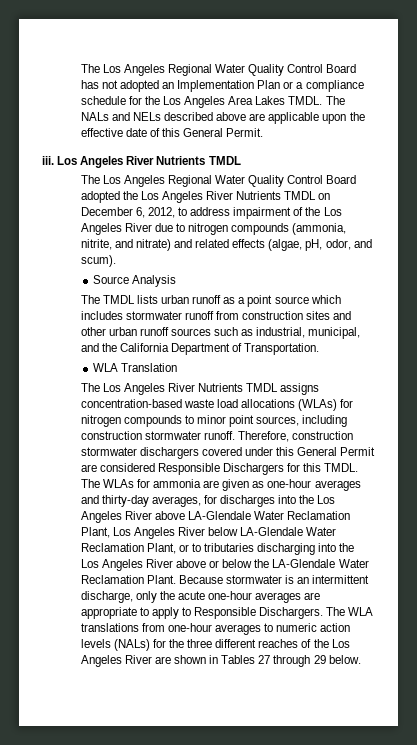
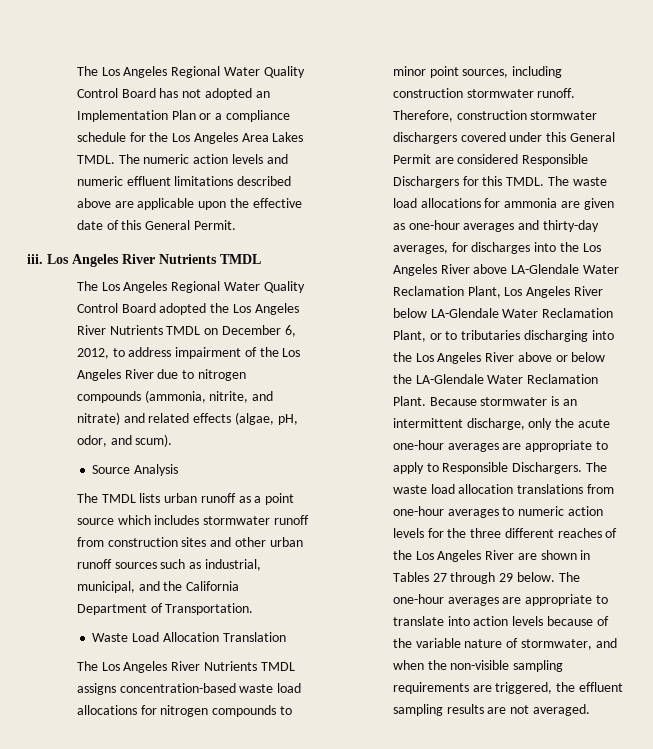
- The NALs and NELs described above are applicable upon the effective date of this General Permit.
+ The numeric action levels and numeric effluent limitations described above are applicable upon the effective date of this General Permit.
- WLA Translation
+ Waste Load Allocation Translation
- The Los Angeles River Nutrients TMDL assigns concentration-based waste load allocations (WLAs) for nitrogen compounds to minor point sources, including construction stormwater runoff.
+ The Los Angeles River Nutrients TMDL assigns concentration-based waste load allocations for nitrogen compounds to minor point sources, including construction stormwater runoff.
- The WLAs for ammonia are given as one-hour averages and thirty-day averages, for discharges into the Los Angeles River above LA-Glendale Water Reclamation Plant, Los Angeles River below LA-Glendale Water Reclamation Plant, or to tributaries discharging into the Los Angeles River above or below the LA-Glendale Water Reclamation Plant.
+ The waste load allocations for ammonia are given as one-hour averages and thirty-day averages, for discharges into the Los Angeles River above LA-Glendale Water Reclamation Plant, Los Angeles River below LA-Glendale Water Reclamation Plant, or to tributaries discharging into the Los Angeles River above or below the LA-Glendale Water Reclamation Plant.
- The WLA translations from one-hour averages to numeric action levels (NALs) for the three different reaches of the Los Angeles River are shown in Tables 27 through 29 below.
+ The waste load allocation translations from one-hour averages to numeric action levels for the three different reaches of the Los Angeles River are shown in Tables 27 through 29 below.
+ The one-hour averages are appropriate to translate into action levels because of the variable nature of stormwater, and when the non-visible sampling requirements are triggered, the effluent sampling results are not averaged.

